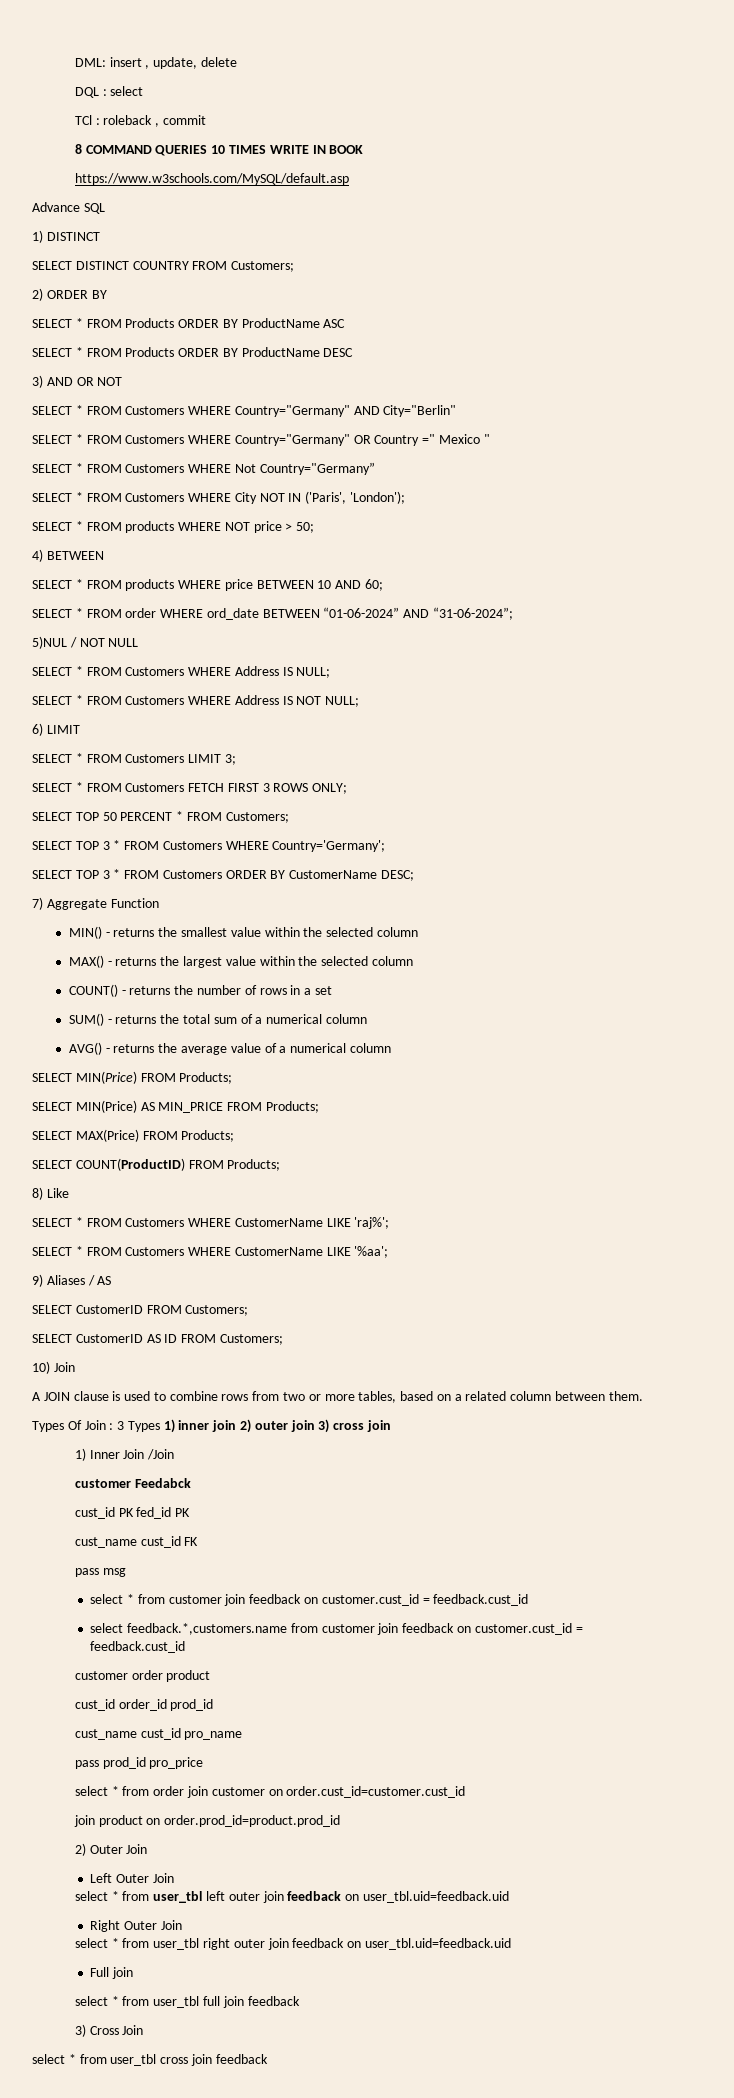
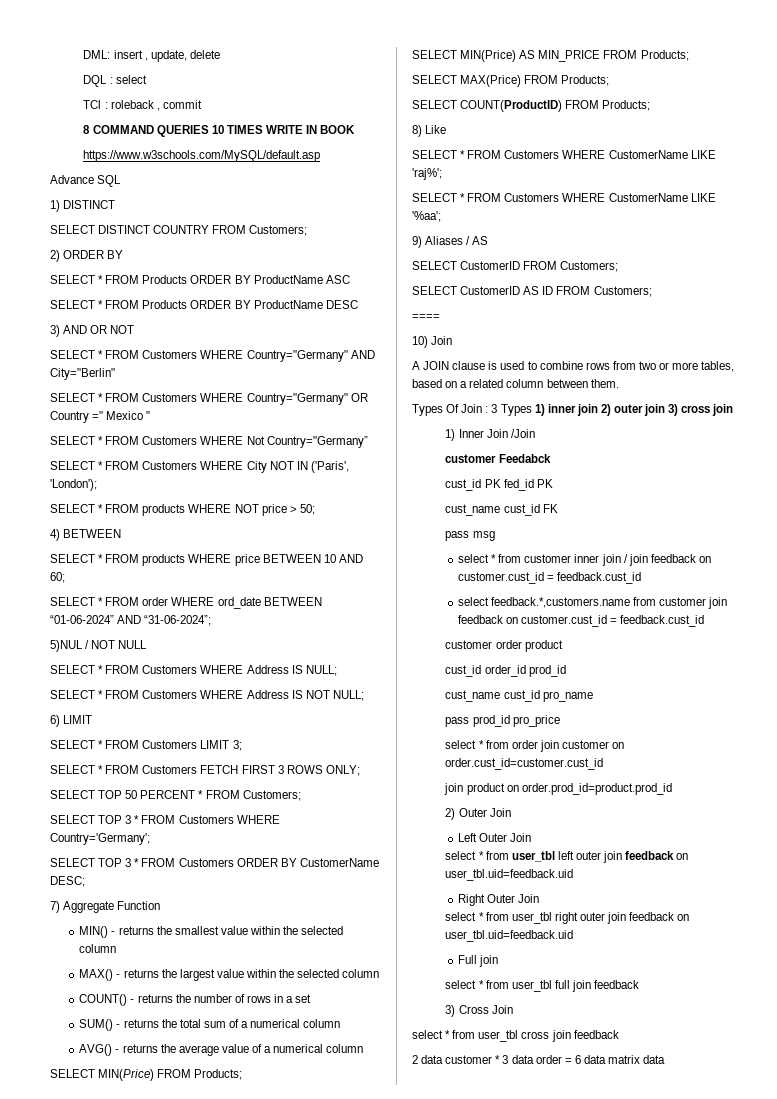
+ ====
- select * from customer join feedback on customer.cust_id = feedback.cust_id
+ select * from customer inner join / join feedback on customer.cust_id = feedback.cust_id
+ 2 data customer * 3 data order = 6 data matrix data

